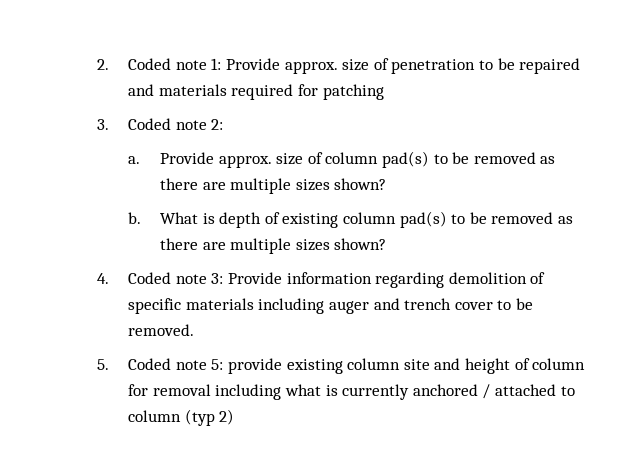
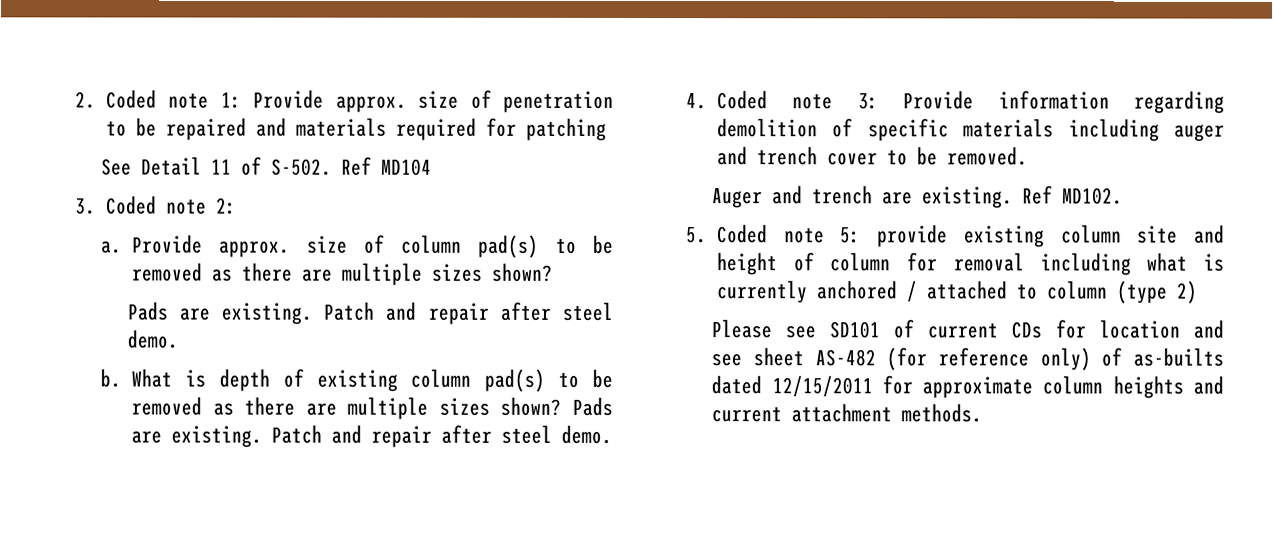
+ See Detail 11 of S-502. Ref MD104
  Provide approx. size of column pad(s) to be removed as there are multiple sizes shown?
+ Pads are existing. Patch and repair after steel demo.
- What is depth of existing column pad(s) to be removed as there are multiple sizes shown?
+ What is depth of existing column pad(s) to be removed as there are multiple sizes shown? Pads are existing. Patch and repair after steel demo.
+ Auger and trench are existing. Ref MD102.
- 5. Coded note 5: provide existing column site and height of column for removal including what is currently anchored / attached to column (typ 2)
+ 5. Coded note 5: provide existing column site and height of column for removal including what is currently anchored / attached to column (type 2)
+ Please see SD101 of current CDs for location and see sheet AS-482 (for reference only) of as-builts dated 12/15/2011 for approximate column heights and current attachment methods.

